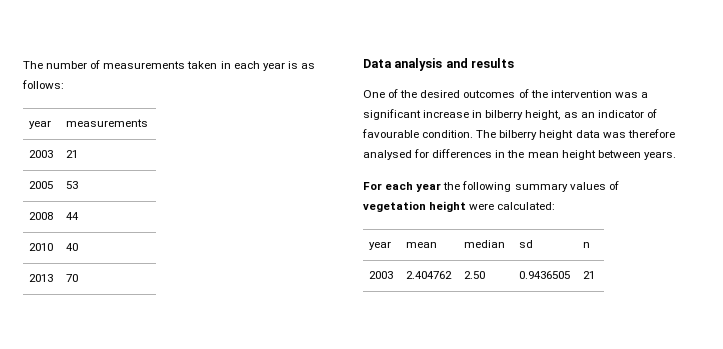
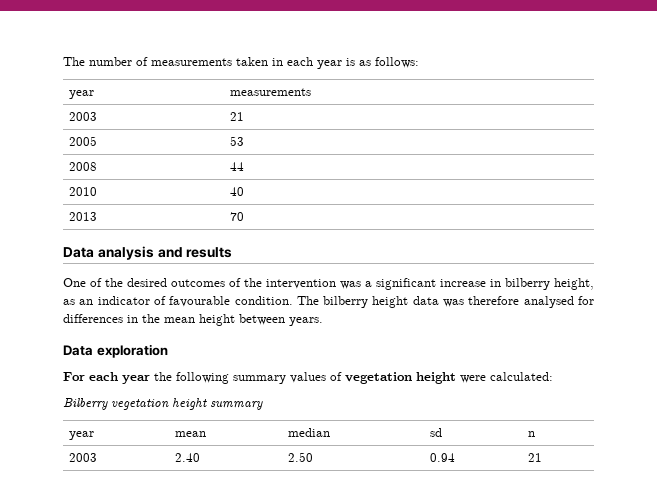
+ Data exploration
+ Bilberry vegetation height summary
- 2003 | 2.404762 | 2.50 | 0.9436505 | 21
+ 2003 | 2.40 | 2.50 | 0.94 | 21

